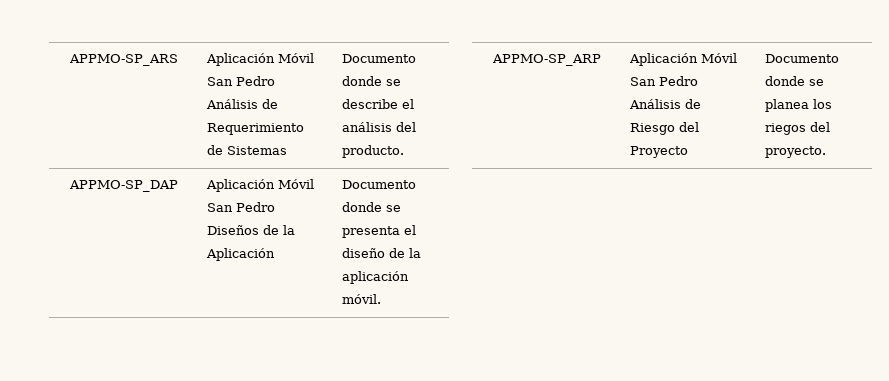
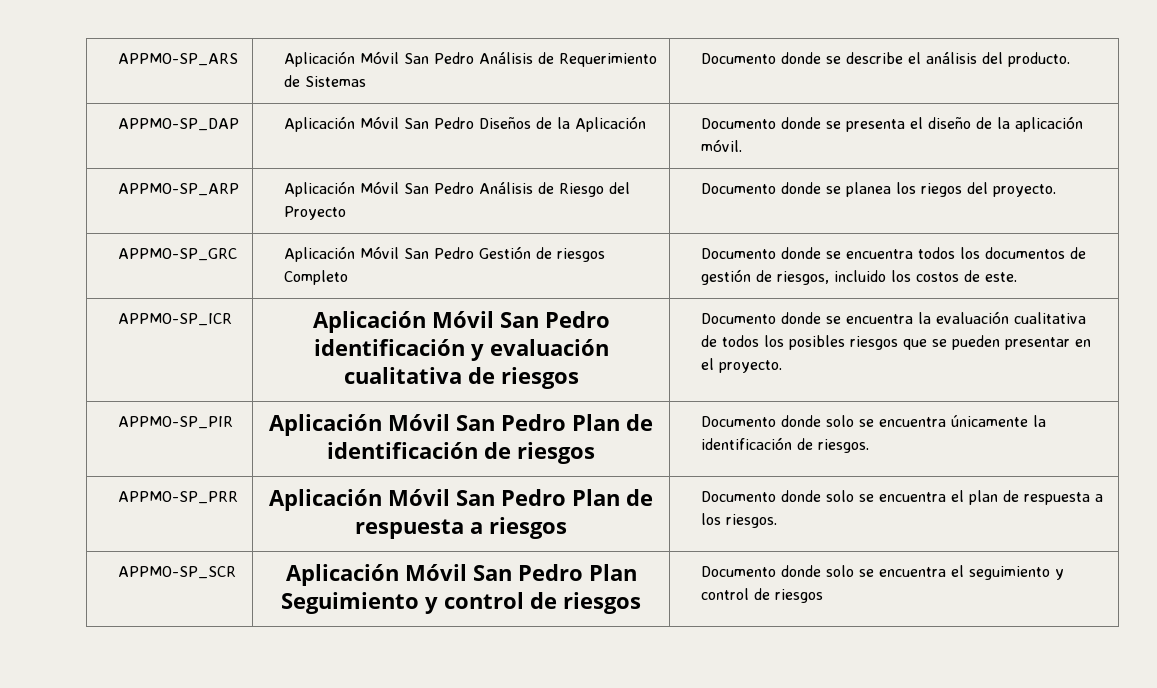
+ APPMO-SP_GRC | Aplicación Móvil San Pedro Gestión de riesgos Completo | Documento donde se encuentra todos los documentos de gestión de riesgos, incluido los costos de este.
+ APPMO-SP_ICR | Aplicación Móvil San Pedro identificación y evaluación cualitativa de riesgos | Documento donde se encuentra la evaluación cualitativa de todos los posibles riesgos que se pueden presentar en el proyecto.
+ APPMO-SP_PIR | Aplicación Móvil San Pedro Plan de identificación de riesgos | Documento donde solo se encuentra únicamente la identificación de riesgos.
+ APPMO-SP_PRR | Aplicación Móvil San Pedro Plan de respuesta a riesgos | Documento donde solo se encuentra el plan de respuesta a los riesgos.
+ APPMO-SP_SCR | Aplicación Móvil San Pedro Plan Seguimiento y control de riesgos | Documento donde solo se encuentra el seguimiento y control de riesgos

